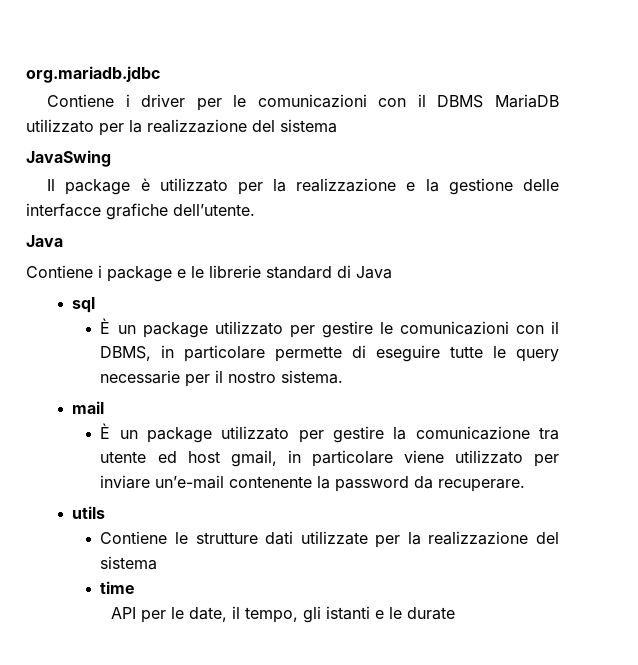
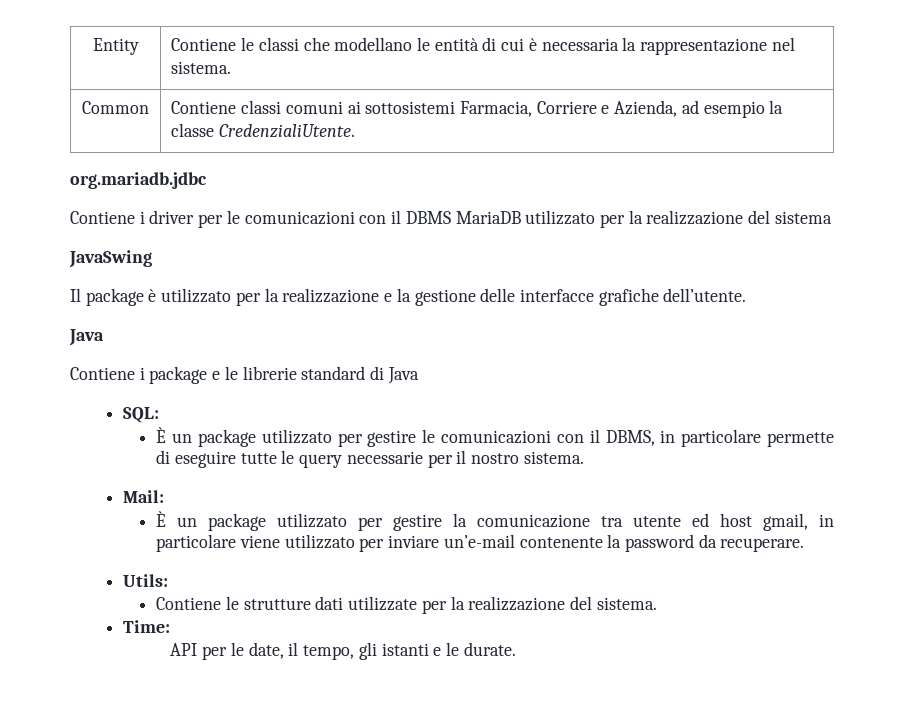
+ Entity | Contiene le classi che modellano le entità di cui è necessaria la rappresentazione nel sistema.
+ Common | Contiene classi comuni ai sottosistemi Farmacia, Corriere e Azienda, ad esempio la classe CredenzialiUtente.
- sql
+ SQL:
- mail
+ Mail:
- utils
+ Utils:
- Contiene le strutture dati utilizzate per la realizzazione del sistema
- time
+ Contiene le strutture dati utilizzate per la realizzazione del sistema.
+ Time:
- API per le date, il tempo, gli istanti e le durate
+ API per le date, il tempo, gli istanti e le durate.

